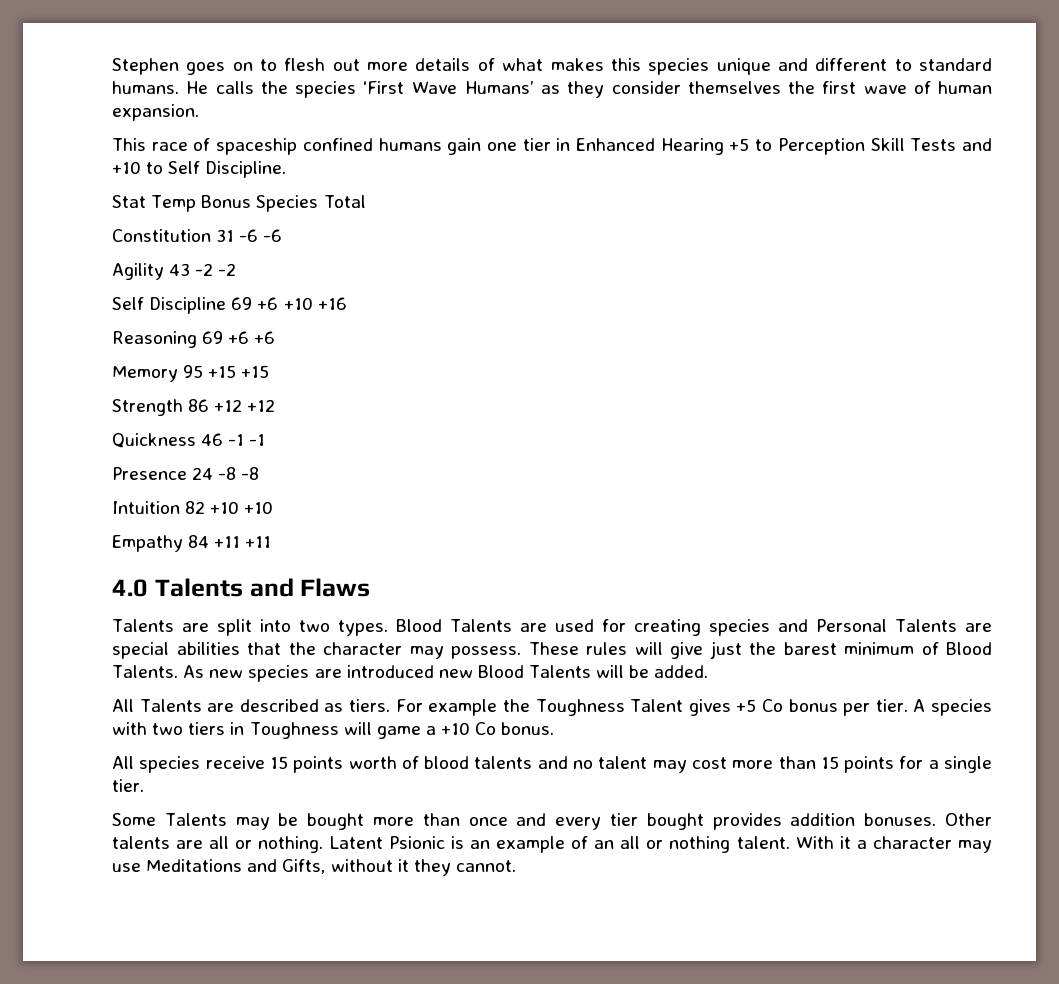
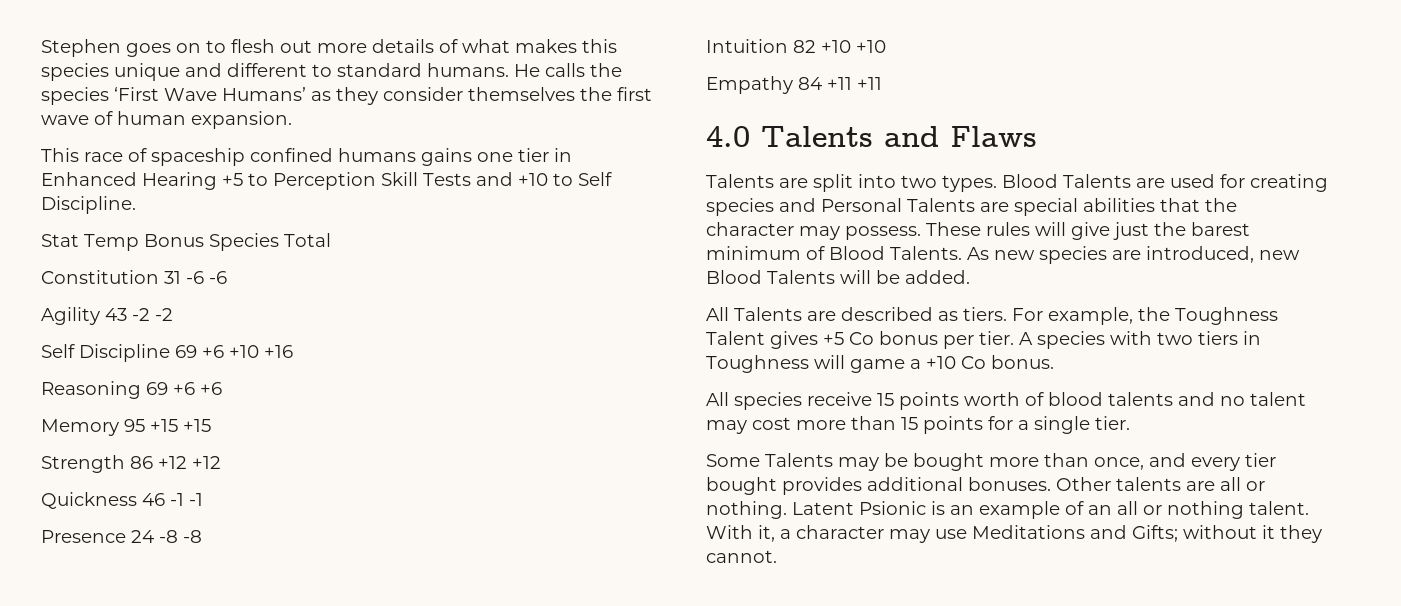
- This race of spaceship confined humans gain one tier in Enhanced Hearing +5 to Perception Skill Tests and +10 to Self Discipline.
+ This race of spaceship confined humans gains one tier in Enhanced Hearing +5 to Perception Skill Tests and +10 to Self Discipline.
- As new species are introduced new Blood Talents will be added.
+ As new species are introduced, new Blood Talents will be added.
- For example the Toughness Talent gives +5 Co bonus per tier.
+ For example, the Toughness Talent gives +5 Co bonus per tier.
- Some Talents may be bought more than once and every tier bought provides addition bonuses.
+ Some Talents may be bought more than once, and every tier bought provides additional bonuses.
- With it a character may use Meditations and Gifts, without it they cannot.
+ With it, a character may use Meditations and Gifts; without it they cannot.

